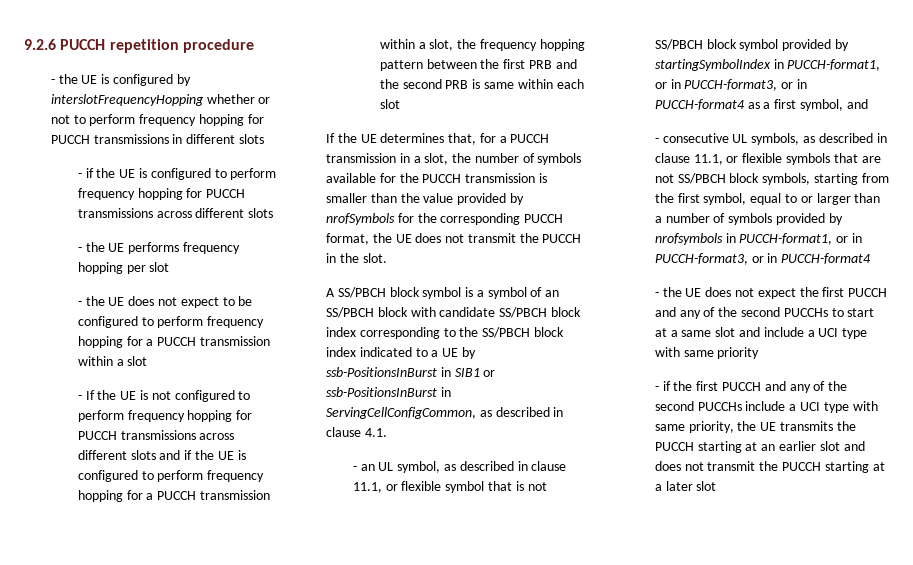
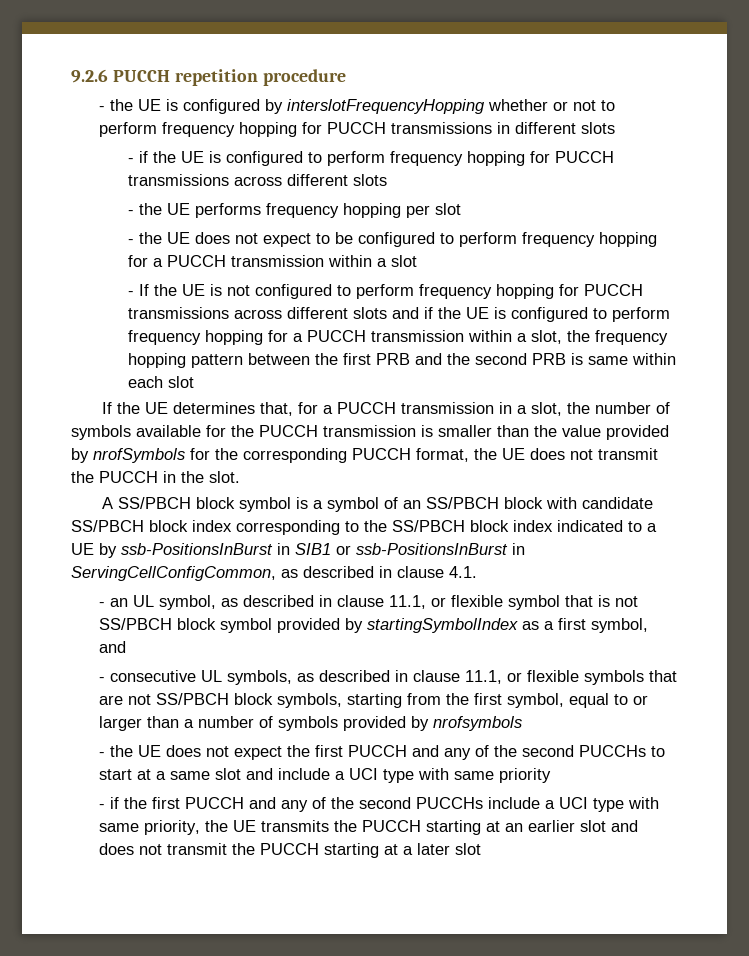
- - an UL symbol, as described in clause 11.1, or flexible symbol that is not SS/PBCH block symbol provided by startingSymbolIndex in PUCCH-format1, or in PUCCH-format3, or in PUCCH-format4 as a first symbol, and
+ - an UL symbol, as described in clause 11.1, or flexible symbol that is not SS/PBCH block symbol provided by startingSymbolIndex as a first symbol, and
- - consecutive UL symbols, as described in clause 11.1, or flexible symbols that are not SS/PBCH block symbols, starting from the first symbol, equal to or larger than a number of symbols provided by nrofsymbols in PUCCH-format1, or in PUCCH-format3, or in PUCCH-format4
+ - consecutive UL symbols, as described in clause 11.1, or flexible symbols that are not SS/PBCH block symbols, starting from the first symbol, equal to or larger than a number of symbols provided by nrofsymbols

